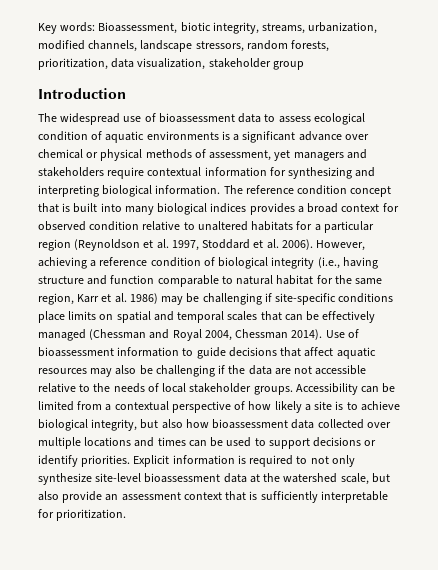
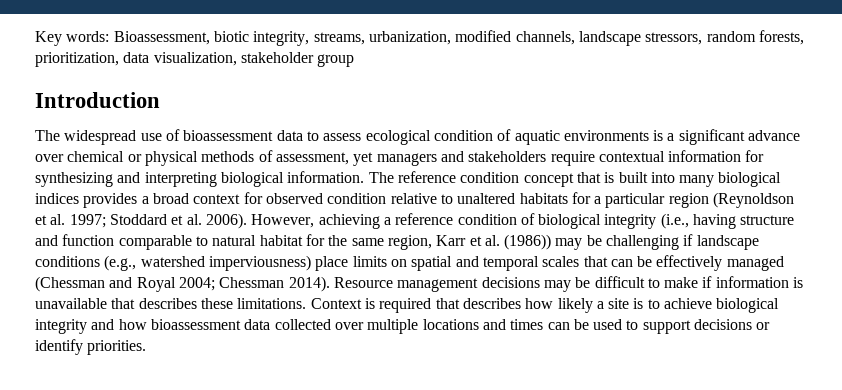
- The reference condition concept that is built into many biological indices provides a broad context for observed condition relative to unaltered habitats for a particular region (Reynoldson et al. 1997, Stoddard et al. 2006).
+ The reference condition concept that is built into many biological indices provides a broad context for observed condition relative to unaltered habitats for a particular region (Reynoldson et al. 1997; Stoddard et al. 2006).
- However, achieving a reference condition of biological integrity (i.e., having structure and function comparable to natural habitat for the same region, Karr et al. 1986) may be challenging if site-specific conditions place limits on spatial and temporal scales that can be effectively managed (Chessman and Royal 2004, Chessman 2014).
+ However, achieving a reference condition of biological integrity (i.e., having structure and function comparable to natural habitat for the same region, Karr et al. (1986)) may be challenging if landscape conditions (e.g., watershed imperviousness) place limits on spatial and temporal scales that can be effectively managed (Chessman and Royal 2004; Chessman 2014).
- Use of bioassessment information to guide decisions that affect aquatic resources may also be challenging if the data are not accessible relative to the needs of local stakeholder groups. Accessibility can be limited from a contextual perspective of how likely a site is to achieve biological integrity, but also how bioassessment data collected over multiple locations and times can be used to support decisions or identify priorities. Explicit information is required to not only synthesize site-level bioassessment data at the watershed scale, but also provide an assessment context that is sufficiently interpretable for prioritization.
+ Resource management decisions may be difficult to make if information is unavailable that describes these limitations. Context is required that describes how likely a site is to achieve biological integrity and how bioassessment data collected over multiple locations and times can be used to support decisions or identify priorities.

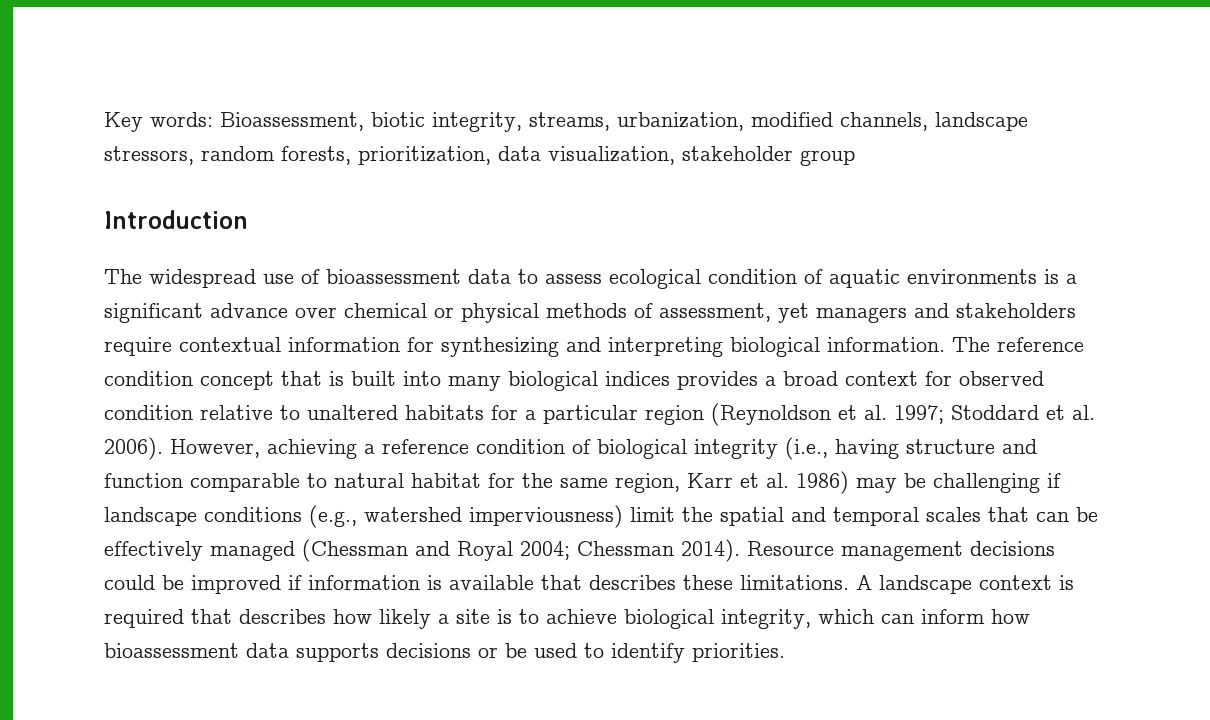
- However, achieving a reference condition of biological integrity (i.e., having structure and function comparable to natural habitat for the same region, Karr et al. (1986)) may be challenging if landscape conditions (e.g., watershed imperviousness) place limits on spatial and temporal scales that can be effectively managed (Chessman and Royal 2004; Chessman 2014).
+ However, achieving a reference condition of biological integrity (i.e., having structure and function comparable to natural habitat for the same region, Karr et al. 1986) may be challenging if landscape conditions (e.g., watershed imperviousness) limit the spatial and temporal scales that can be effectively managed (Chessman and Royal 2004; Chessman 2014).
- Resource management decisions may be difficult to make if information is unavailable that describes these limitations.
+ Resource management decisions could be improved if information is available that describes these limitations.
- Context is required that describes how likely a site is to achieve biological integrity and how bioassessment data collected over multiple locations and times can be used to support decisions or identify priorities.
+ A landscape context is required that describes how likely a site is to achieve biological integrity, which can inform how bioassessment data supports decisions or be used to identify priorities.

